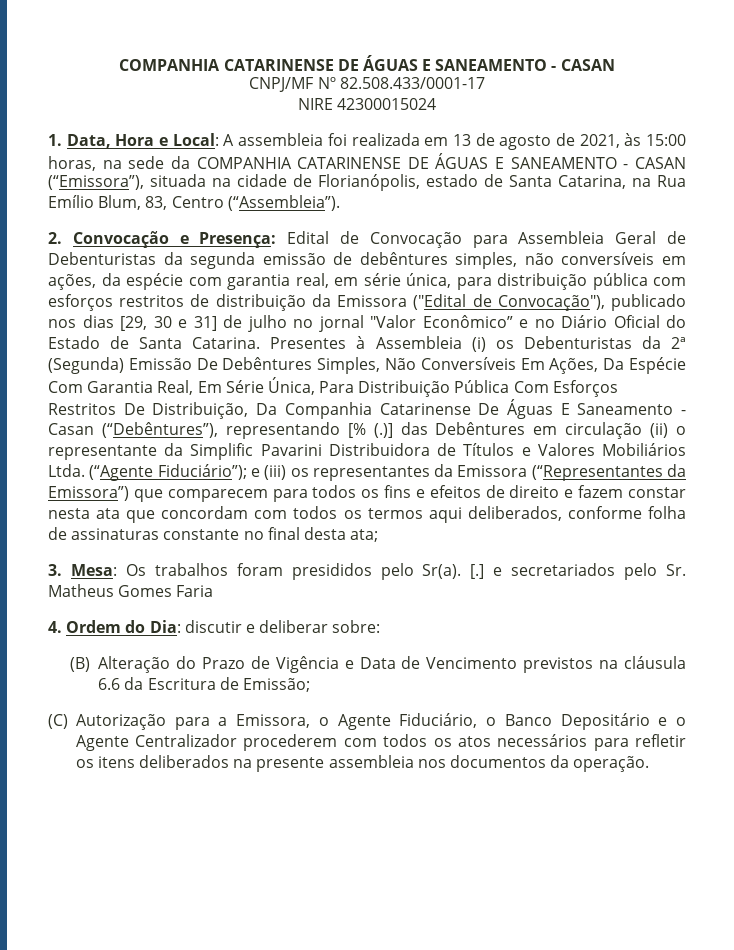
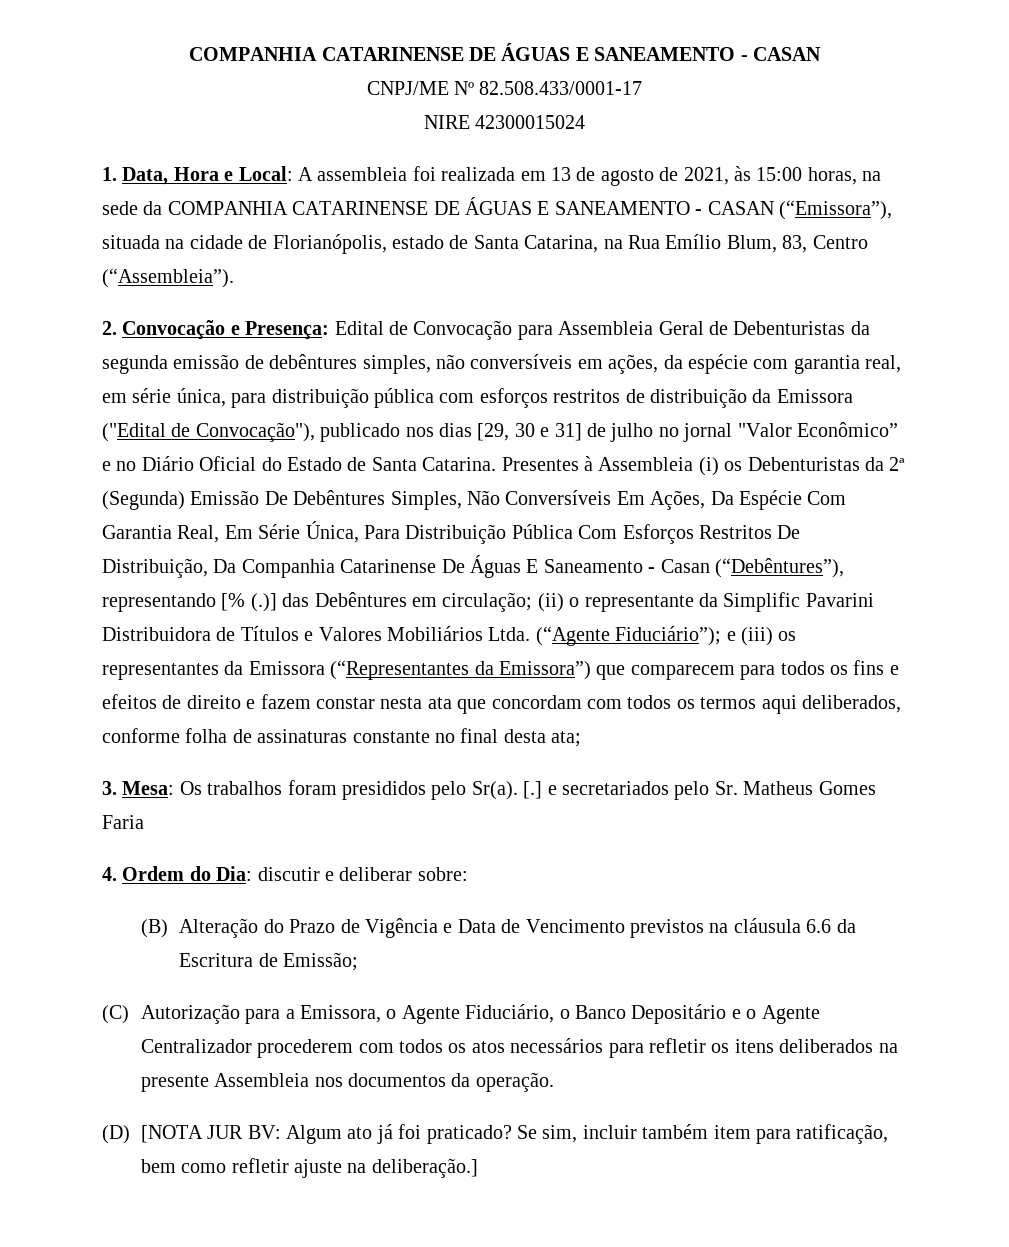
- CNPJ/MF Nº 82.508.433/0001-17
+ CNPJ/ME Nº 82.508.433/0001-17
- Presentes à Assembleia (i) os Debenturistas da 2ª (Segunda) Emissão De Debêntures Simples, Não Conversíveis Em Ações, Da Espécie Com Garantia Real, Em Série Única, Para Distribuição Pública Com Esforços Restritos De Distribuição, Da Companhia Catarinense De Águas E Saneamento - Casan (“Debêntures”), representando [% (.)] das Debêntures em circulação (ii) o representante da Simplific Pavarini Distribuidora de Títulos e Valores Mobiliários Ltda.
+ Presentes à Assembleia (i) os Debenturistas da 2ª (Segunda) Emissão De Debêntures Simples, Não Conversíveis Em Ações, Da Espécie Com Garantia Real, Em Série Única, Para Distribuição Pública Com Esforços Restritos De Distribuição, Da Companhia Catarinense De Águas E Saneamento - Casan (“Debêntures”), representando [% (.)] das Debêntures em circulação; (ii) o representante da Simplific Pavarini Distribuidora de Títulos e Valores Mobiliários Ltda.
- (C) Autorização para a Emissora, o Agente Fiduciário, o Banco Depositário e o Agente Centralizador procederem com todos os atos necessários para refletir os itens deliberados na presente assembleia nos documentos da operação.
+ (C) Autorização para a Emissora, o Agente Fiduciário, o Banco Depositário e o Agente Centralizador procederem com todos os atos necessários para refletir os itens deliberados na presente Assembleia nos documentos da operação.
+ (D) [NOTA JUR BV: Algum ato já foi praticado? Se sim, incluir também item para ratificação, bem como refletir ajuste na deliberação.]

